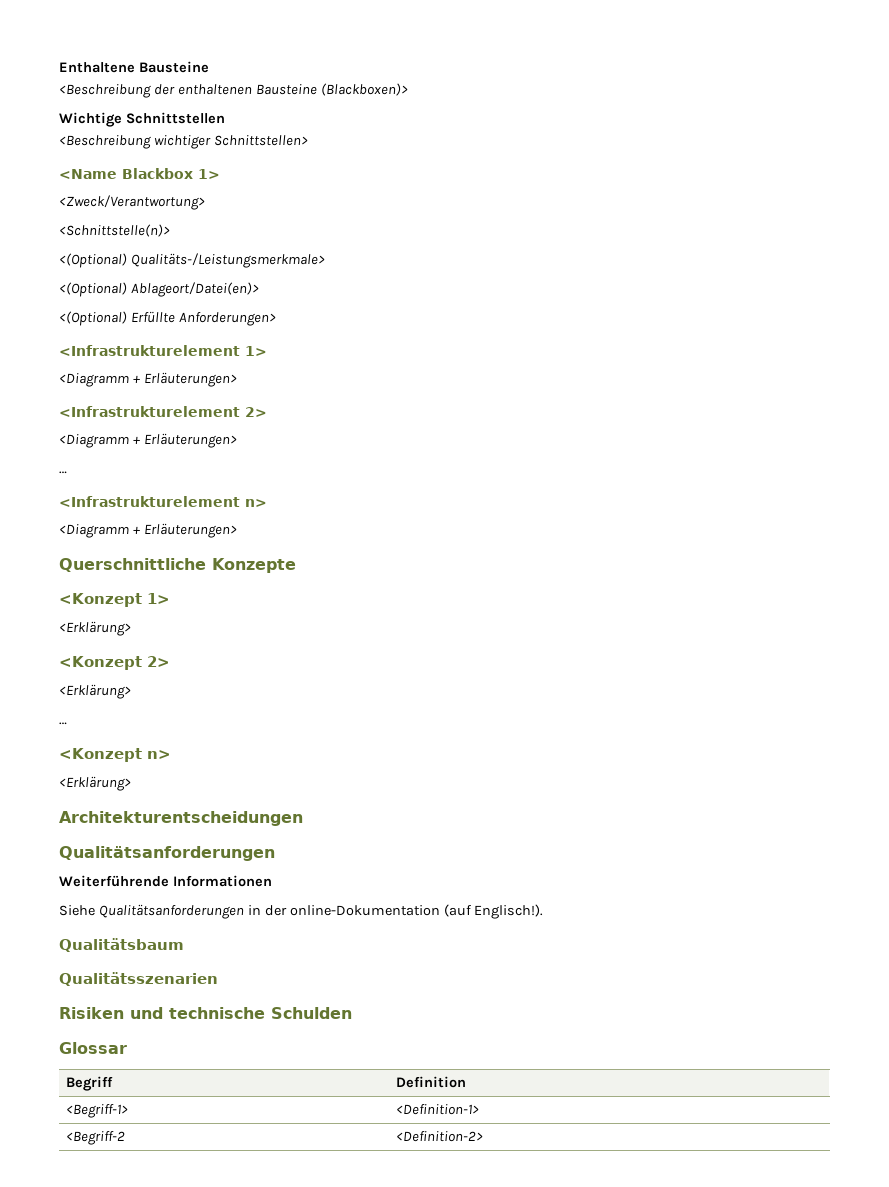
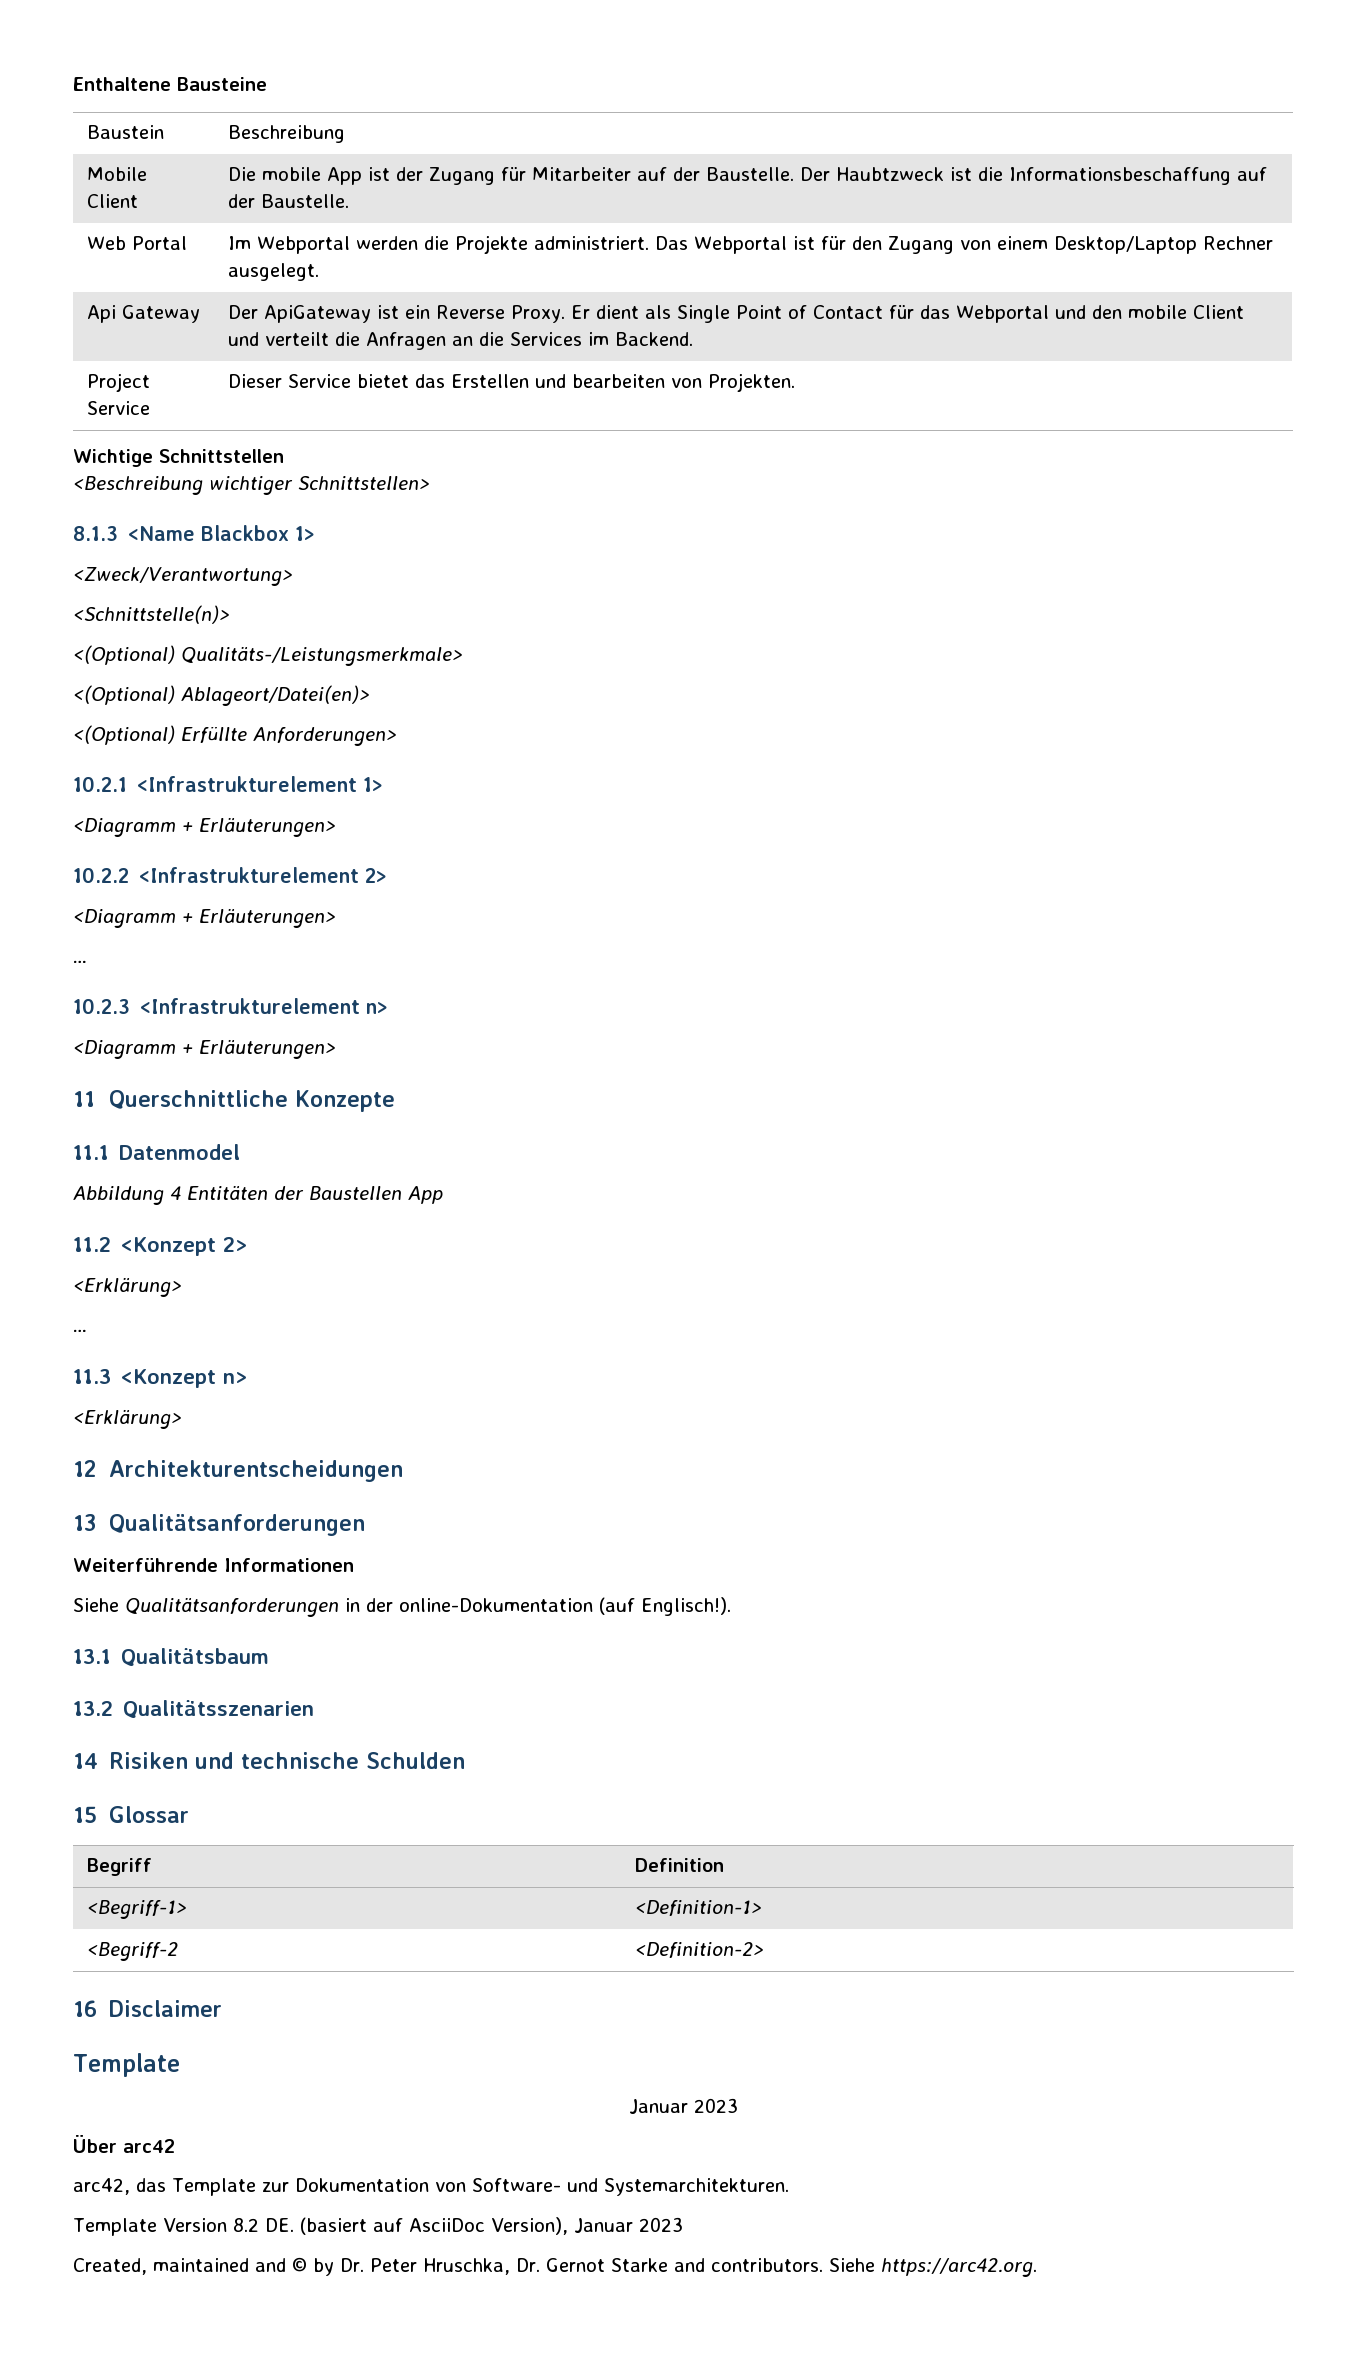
- <Beschreibung der enthaltenen Bausteine (Blackboxen)>
+ Baustein | Beschreibung
+ Mobile Client | Die mobile App ist der Zugang für Mitarbeiter auf der Baustelle. Der Haubtzweck ist die Informationsbeschaffung auf der Baustelle.
+ Web Portal | Im Webportal werden die Projekte administriert. Das Webportal ist für den Zugang von einem Desktop/Laptop Rechner ausgelegt.
+ Api Gateway | Der ApiGateway ist ein Reverse Proxy. Er dient als Single Point of Contact für das Webportal und den mobile Client und verteilt die Anfragen an die Services im Backend.
+ Project Service | Dieser Service bietet das Erstellen und bearbeiten von Projekten.
- <Name Blackbox 1>
+ 8.1.3 <Name Blackbox 1>
- <Infrastrukturelement 1>
+ 10.2.1 <Infrastrukturelement 1>
- <Infrastrukturelement 2>
+ 10.2.2 <Infrastrukturelement 2>
- <Infrastrukturelement n>
+ 10.2.3 <Infrastrukturelement n>
- Querschnittliche Konzepte
+ 11 Querschnittliche Konzepte
- <Konzept 1>
- <Erklärung>
- <Konzept 2>
+ 11.1 Datenmodel
+ Abbildung 4 Entitäten der Baustellen App
+ 11.2 <Konzept 2>
- <Konzept n>
+ 11.3 <Konzept n>
- Architekturentscheidungen
- Qualitätsanforderungen
+ 12 Architekturentscheidungen
+ 13 Qualitätsanforderungen
- Qualitätsbaum
+ 13.1 Qualitätsbaum
- Qualitätsszenarien
+ 13.2 Qualitätsszenarien
- Risiken und technische Schulden
+ 14 Risiken und technische Schulden
- Glossar
+ 15 Glossar
+ 16 Disclaimer
+ Template
+ Januar 2023
+ Über arc42
+ arc42, das Template zur Dokumentation von Software- und Systemarchitekturen.
+ Template Version 8.2 DE. (basiert auf AsciiDoc Version), Januar 2023
+ Created, maintained and © by Dr. Peter Hruschka, Dr. Gernot Starke and contributors. Siehe https://arc42.org.

